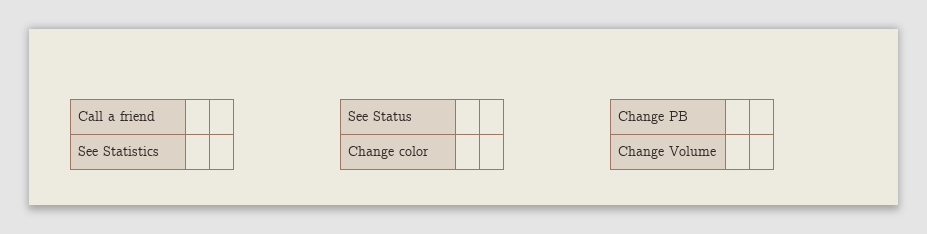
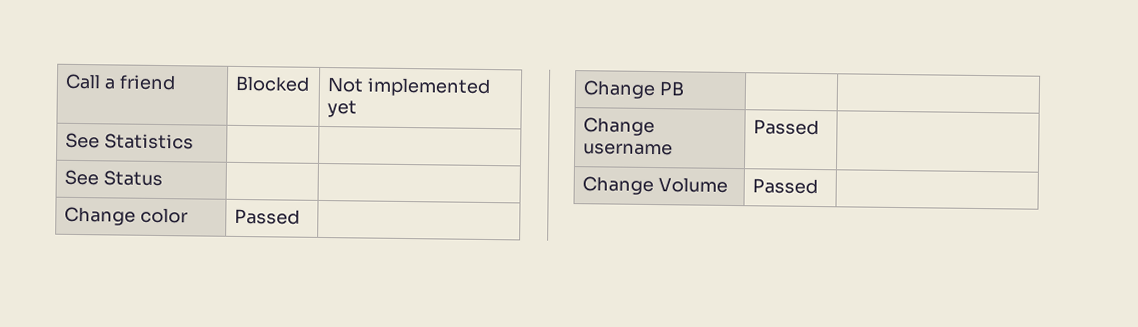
- Call a friend | |
+ Call a friend | Blocked | Not implemented yet
- Change color | |
+ Change color | Passed |
+ Change username | Passed |
- Change Volume | |
+ Change Volume | Passed |

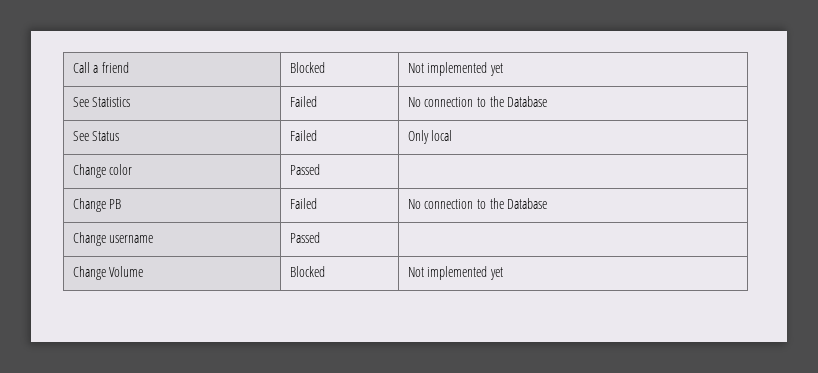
- See Statistics | |
+ See Statistics | Failed | No connection to the Database
- See Status | |
+ See Status | Failed | Only local
- Change PB | |
+ Change PB | Failed | No connection to the Database
- Change Volume | Passed |
+ Change Volume | Blocked | Not implemented yet

